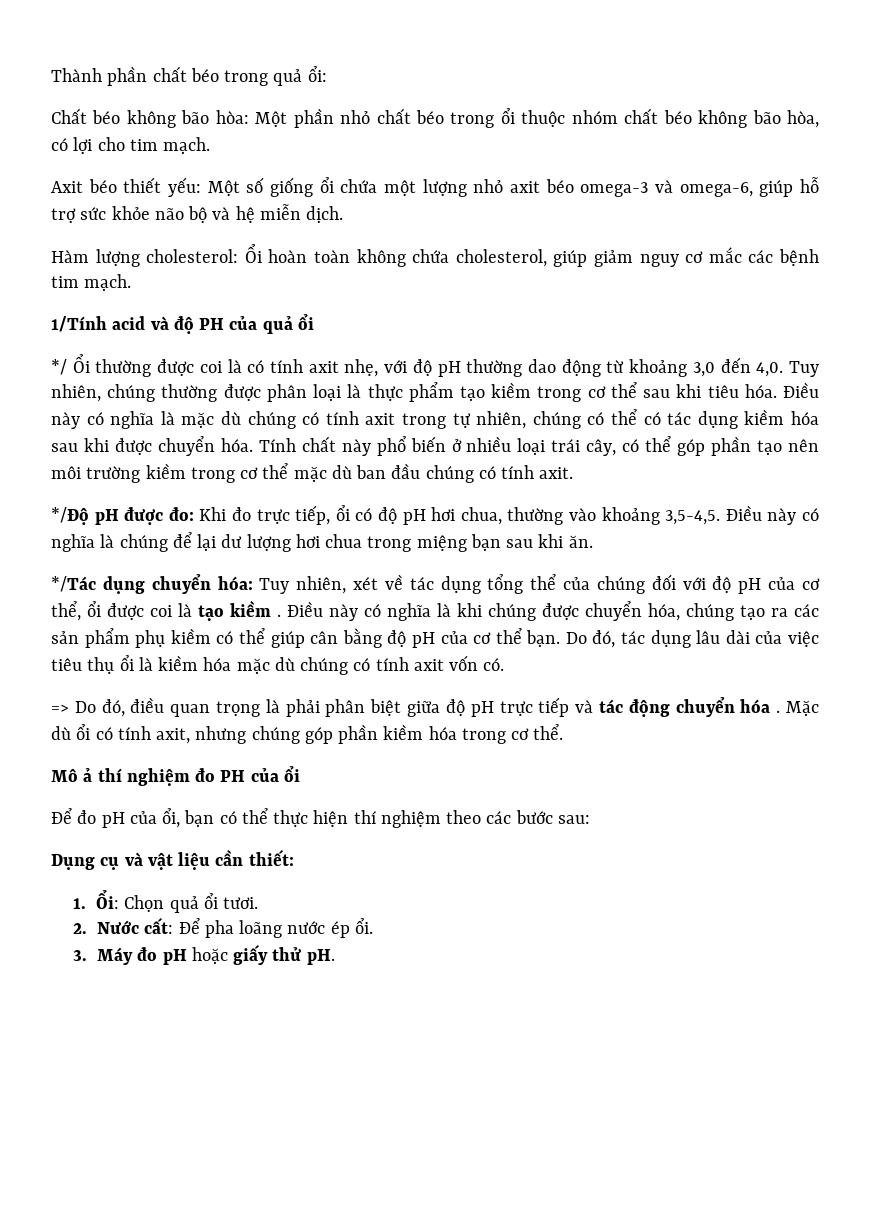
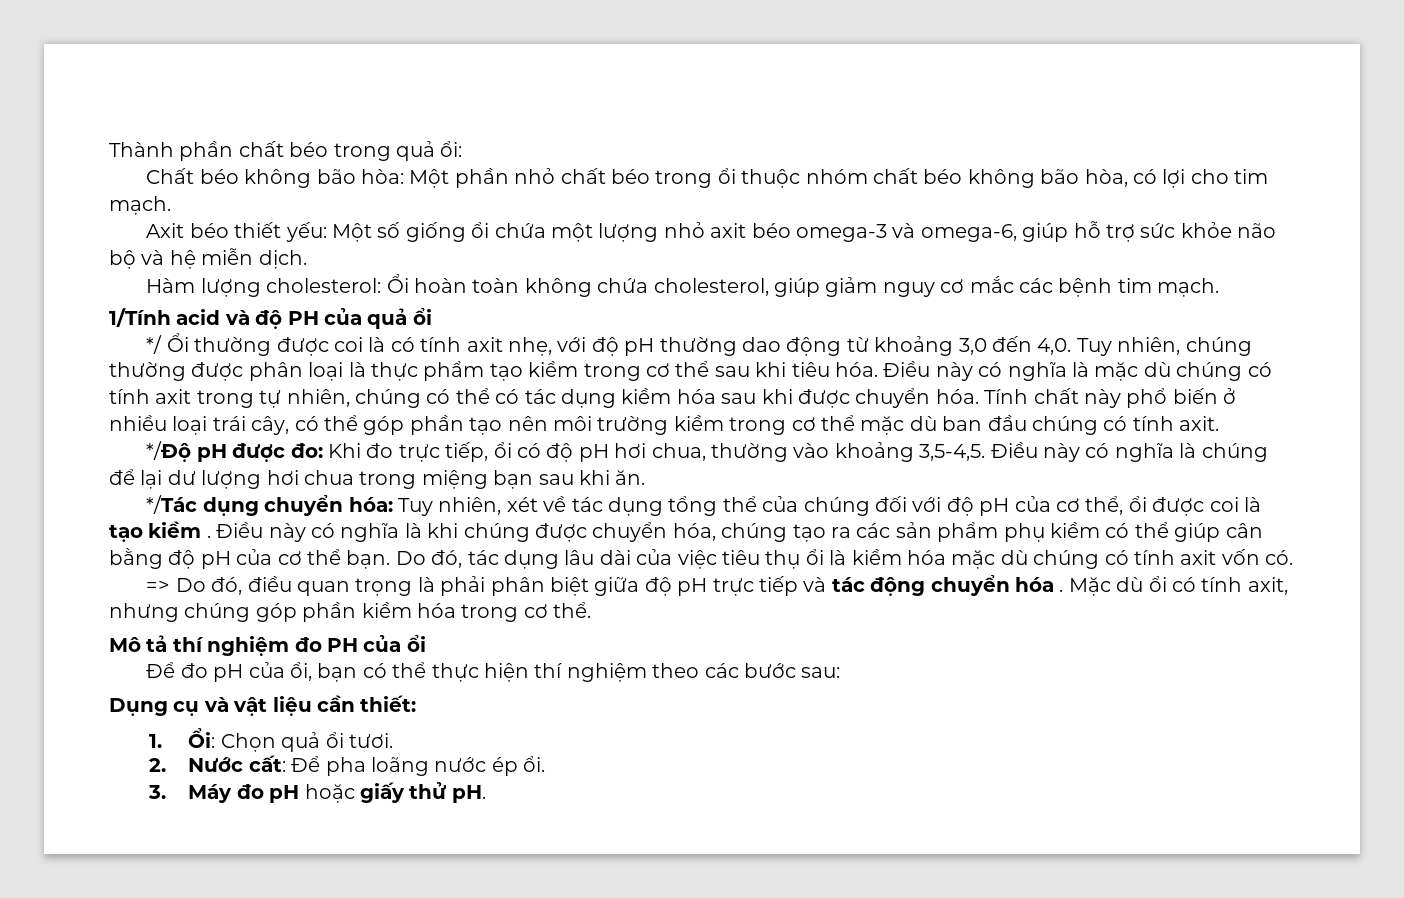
- Mô ả thí nghiệm đo PH của ổi
+ Mô tả thí nghiệm đo PH của ổi

